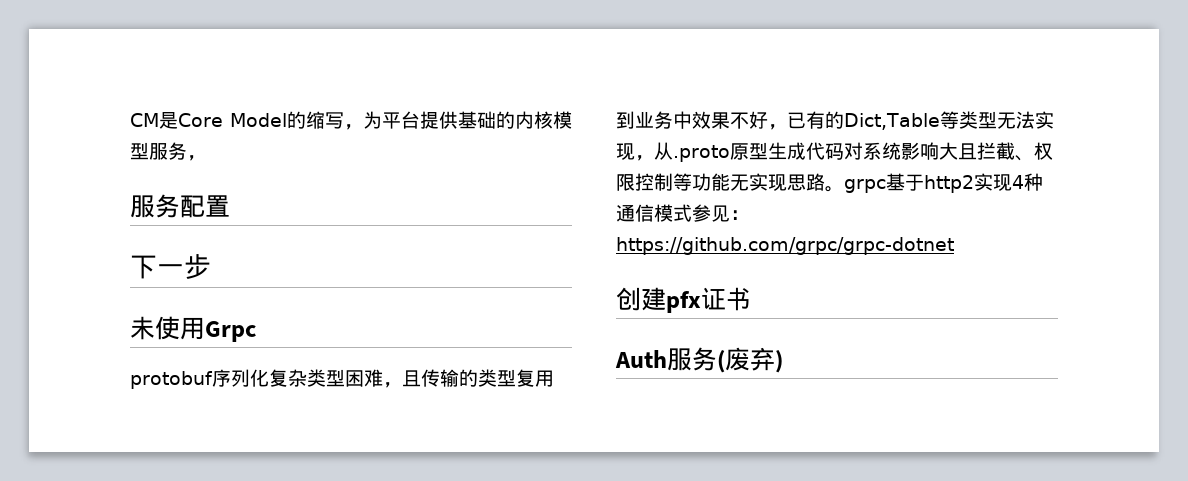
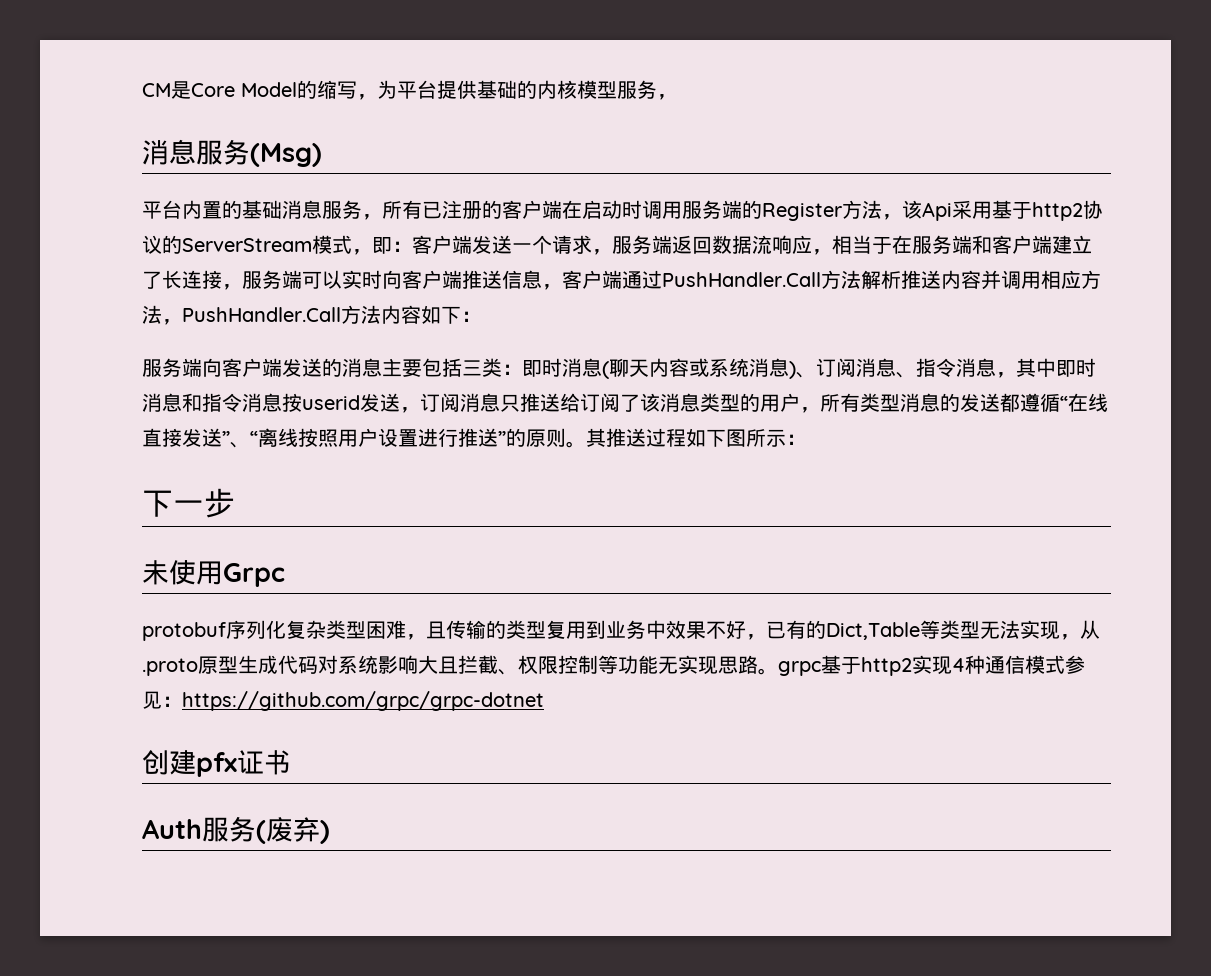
- 服务配置
+ 消息服务(Msg)
+ 平台内置的基础消息服务，所有已注册的客户端在启动时调用服务端的Register方法，该Api采用基于http2协议的ServerStream模式，即：客户端发送一个请求，服务端返回数据流响应，相当于在服务端和客户端建立了长连接，服务端可以实时向客户端推送信息，客户端通过PushHandler.Call方法解析推送内容并调用相应方法，PushHandler.Call方法内容如下：
+ 服务端向客户端发送的消息主要包括三类：即时消息(聊天内容或系统消息)、订阅消息、指令消息，其中即时消息和指令消息按userid发送，订阅消息只推送给订阅了该消息类型的用户，所有类型消息的发送都遵循“在线直接发送”、“离线按照用户设置进行推送”的原则。其推送过程如下图所示：

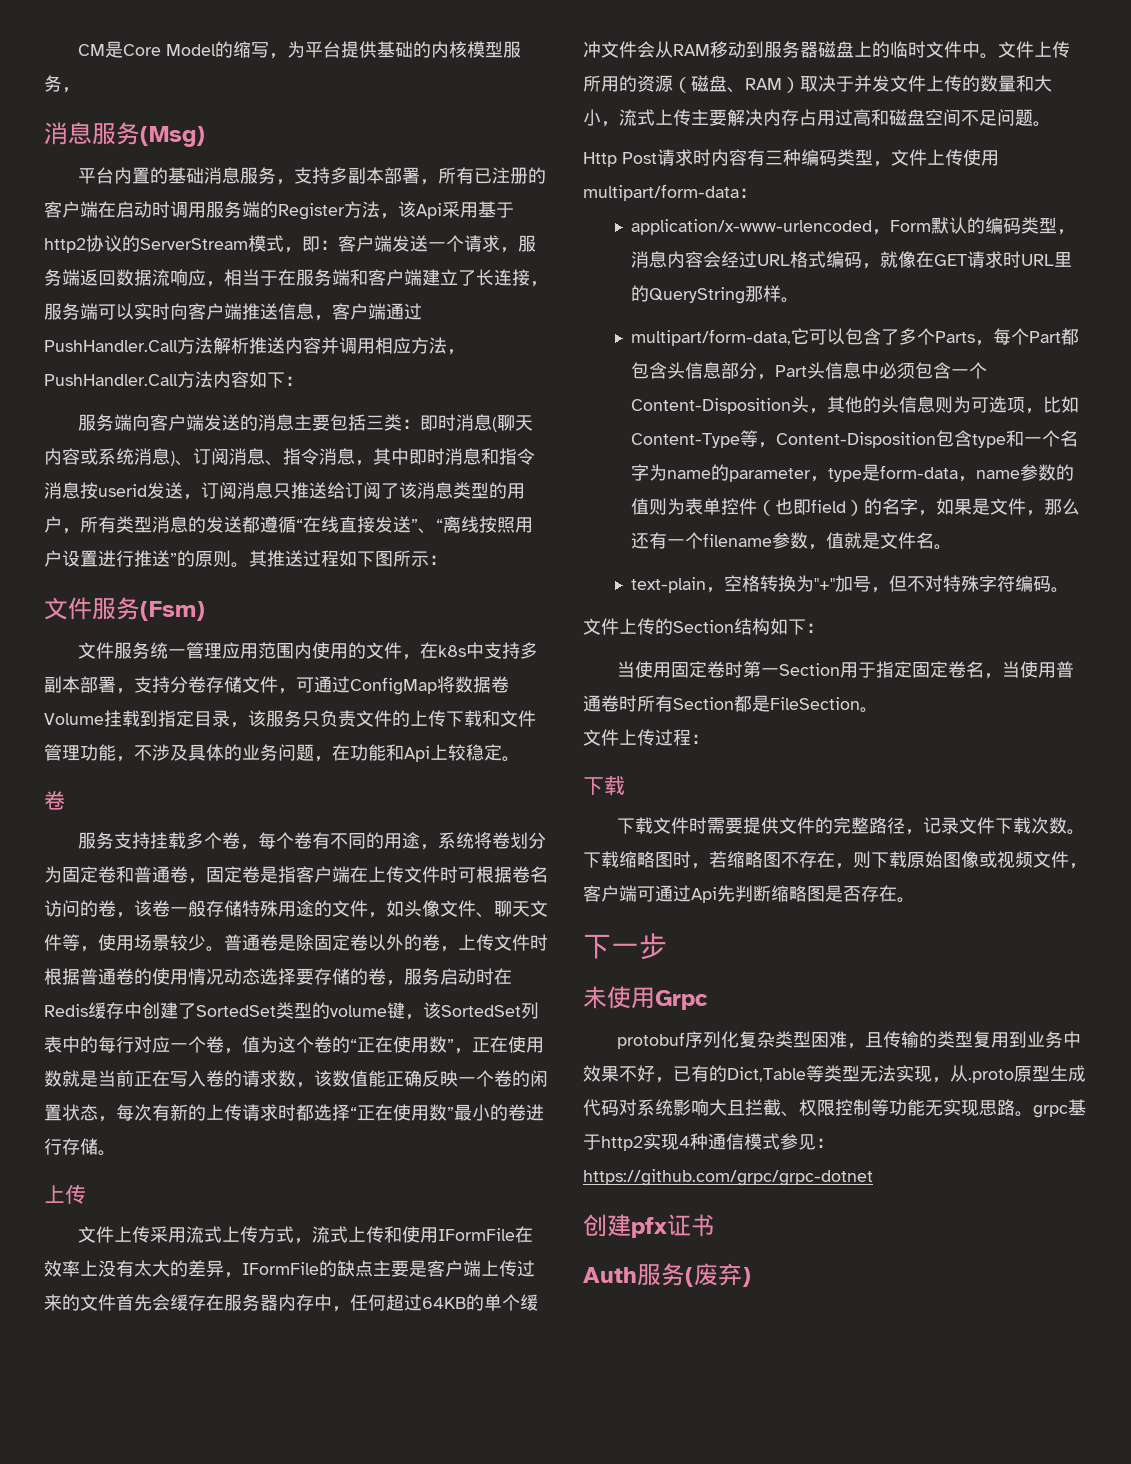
- 平台内置的基础消息服务，所有已注册的客户端在启动时调用服务端的Register方法，该Api采用基于http2协议的ServerStream模式，即：
+ 平台内置的基础消息服务，支持多副本部署，所有已注册的客户端在启动时调用服务端的Register方法，该Api采用基于http2协议的ServerStream模式，即：
+ 文件服务(Fsm)
+ 文件服务统一管理应用范围内使用的文件，在k8s中支持多副本部署，支持分卷存储文件，可通过ConfigMap将数据卷Volume挂载到指定目录，该服务只负责文件的上传下载和文件管理功能，不涉及具体的业务问题，在功能和Api上较稳定。
+ 卷
+ 服务支持挂载多个卷，每个卷有不同的用途，系统将卷划分为固定卷和普通卷，固定卷是指客户端在上传文件时可根据卷名访问的卷，该卷一般存储特殊用途的文件，如头像文件、聊天文件等，使用场景较少。普通卷是除固定卷以外的卷，上传文件时根据普通卷的使用情况动态选择要存储的卷，服务启动时在Redis缓存中创建了SortedSet类型的volume键，该SortedSet列表中的每行对应一个卷，值为这个卷的“正在使用数”，正在使用数就是当前正在写入卷的请求数，该数值能正确反映一个卷的闲置状态，每次有新的上传请求时都选择“正在使用数”最小的卷进行存储。
+ 上传
+ 文件上传采用流式上传方式，流式上传和使用IFormFile在效率上没有太大的差异，IFormFile的缺点主要是客户端上传过来的文件首先会缓存在服务器内存中，任何超过64KB的单个缓冲文件会从RAM移动到服务器磁盘上的临时文件中。文件上传所用的资源（磁盘、RAM）取决于并发文件上传的数量和大小，流式上传主要解决内存占用过高和磁盘空间不足问题。
+ Http Post请求时内容有三种编码类型，文件上传使用multipart/form-data：
+ application/x-www-urlencoded，Form默认的编码类型，消息内容会经过URL格式编码，就像在GET请求时URL里的QueryString那样。
+ multipart/form-data,它可以包含了多个Parts，每个Part都包含头信息部分，Part头信息中必须包含一个Content-Disposition头，其他的头信息则为可选项，比如Content-Type等，Content-Disposition包含type和一个名字为name的parameter，type是form-data，name参数的值则为表单控件（也即field）的名字，如果是文件，那么还有一个filename参数，值就是文件名。
+ text-plain，空格转换为"+"加号，但不对特殊字符编码。
+ 文件上传的Section结构如下：
+ 当使用固定卷时第一Section用于指定固定卷名，当使用普通卷时所有Section都是FileSection。
+ 文件上传过程：
+ 下载
+ 下载文件时需要提供文件的完整路径，记录文件下载次数。下载缩略图时，若缩略图不存在，则下载原始图像或视频文件，客户端可通过Api先判断缩略图是否存在。

